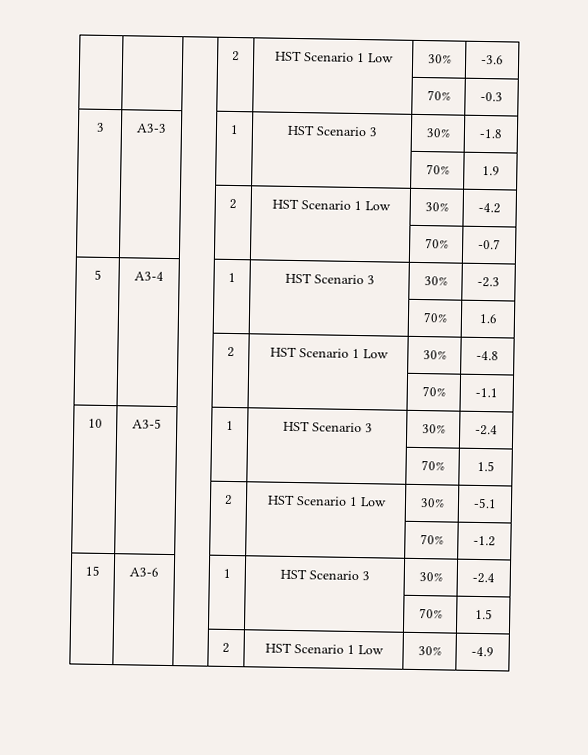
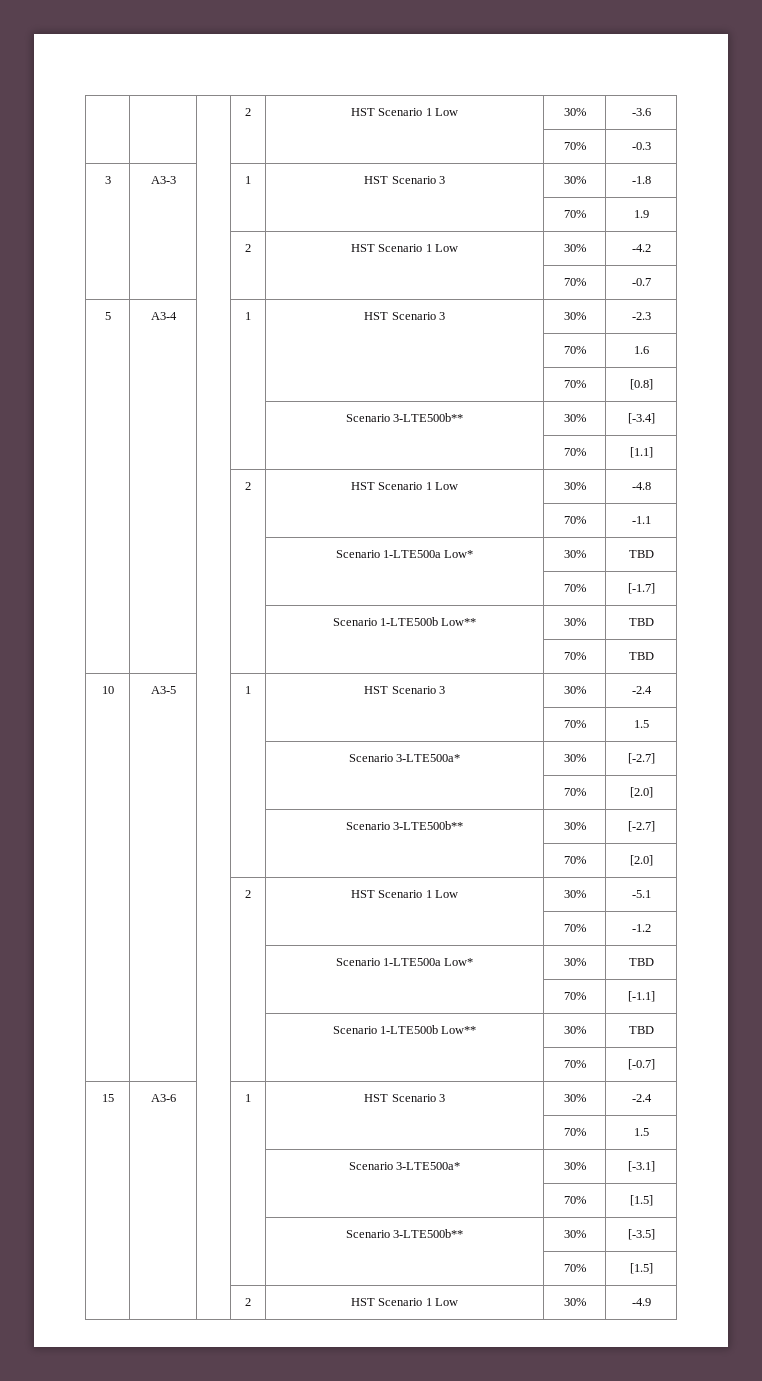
+ | | | | | 70% | [0.8]
+ | | | | Scenario 3-LTE500b** | 30% | [-3.4]
+ | | | | | 70% | [1.1]
  | | | | | 70% | -1.1
+ | | | | Scenario 1-LTE500a Low* | 30% | TBD
+ | | | | | 70% | [-1.7]
+ | | | | Scenario 1-LTE500b Low** | 30% | TBD
+ | | | | | 70% | TBD
+ | | | | Scenario 3-LTE500a* | 30% | [-2.7]
+ | | | | | 70% | [2.0]
+ | | | | Scenario 3-LTE500b** | 30% | [-2.7]
+ | | | | | 70% | [2.0]
  | | | | | 70% | -1.2
+ | | | | Scenario 1-LTE500a Low* | 30% | TBD
+ | | | | | 70% | [-1.1]
+ | | | | Scenario 1-LTE500b Low** | 30% | TBD
+ | | | | | 70% | [-0.7]
+ | | | | Scenario 3-LTE500a* | 30% | [-3.1]
+ | | | | | 70% | [1.5]
+ | | | | Scenario 3-LTE500b** | 30% | [-3.5]
+ | | | | | 70% | [1.5]

